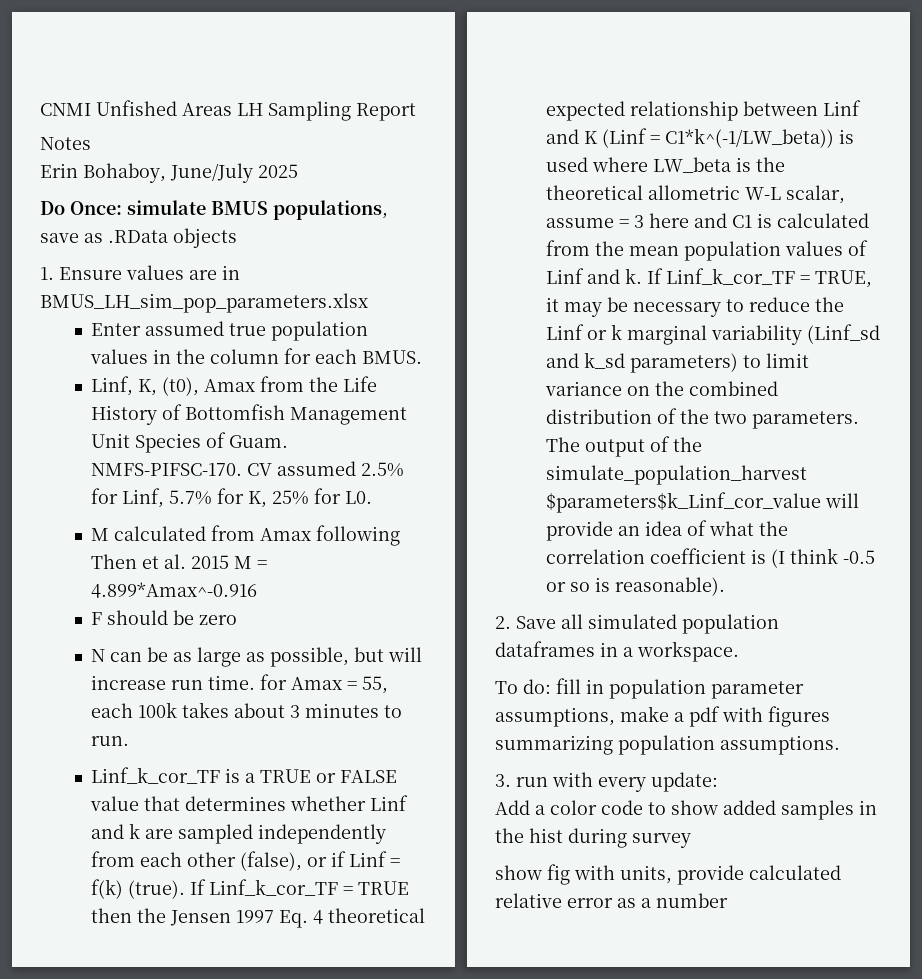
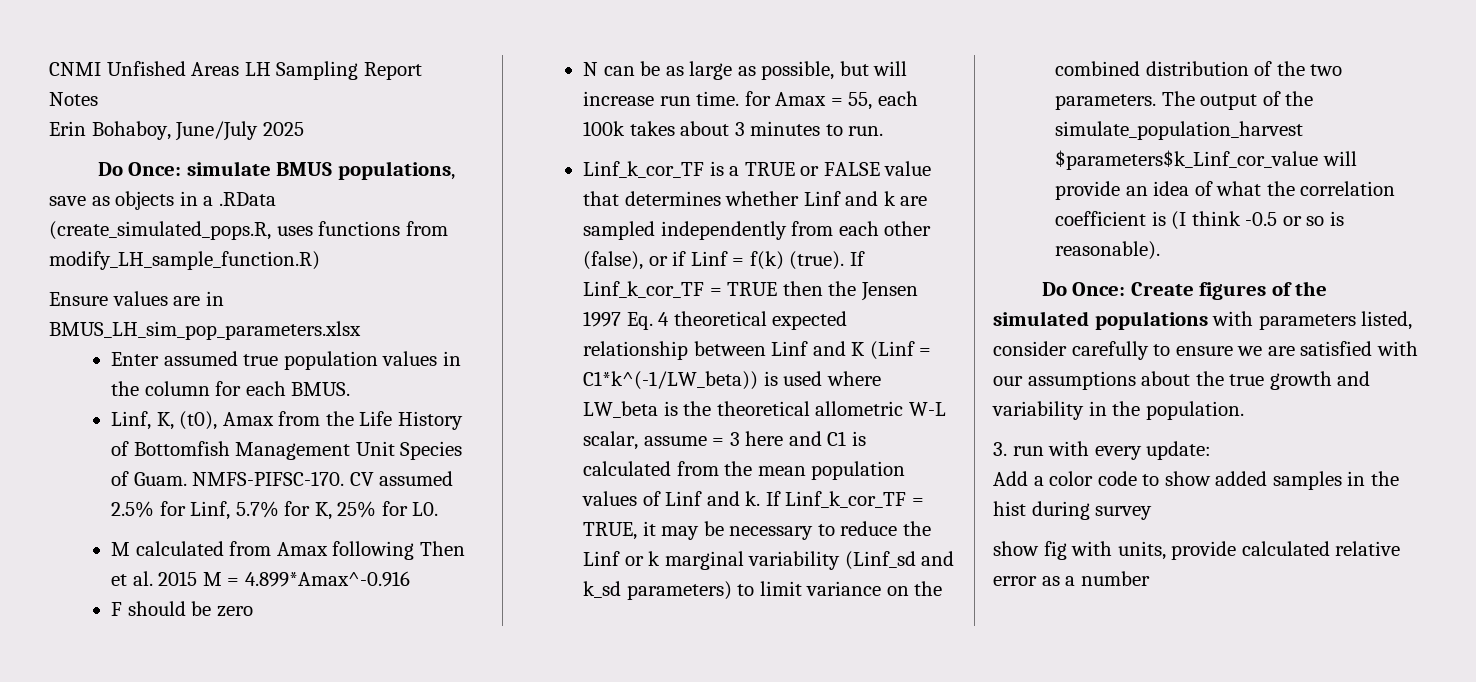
- Do Once: simulate BMUS populations, save as .RData objects
- 1. Ensure values are in BMUS_LH_sim_pop_parameters.xlsx
+ Do Once: simulate BMUS populations, save as objects in a .RData (create_simulated_pops.R, uses functions from modify_LH_sample_function.R)
+ Ensure values are in BMUS_LH_sim_pop_parameters.xlsx
- 2. Save all simulated population dataframes in a workspace.
- To do: fill in population parameter assumptions, make a pdf with figures summarizing population assumptions.
+ Do Once: Create figures of the simulated populations with parameters listed, consider carefully to ensure we are satisfied with our assumptions about the true growth and variability in the population.

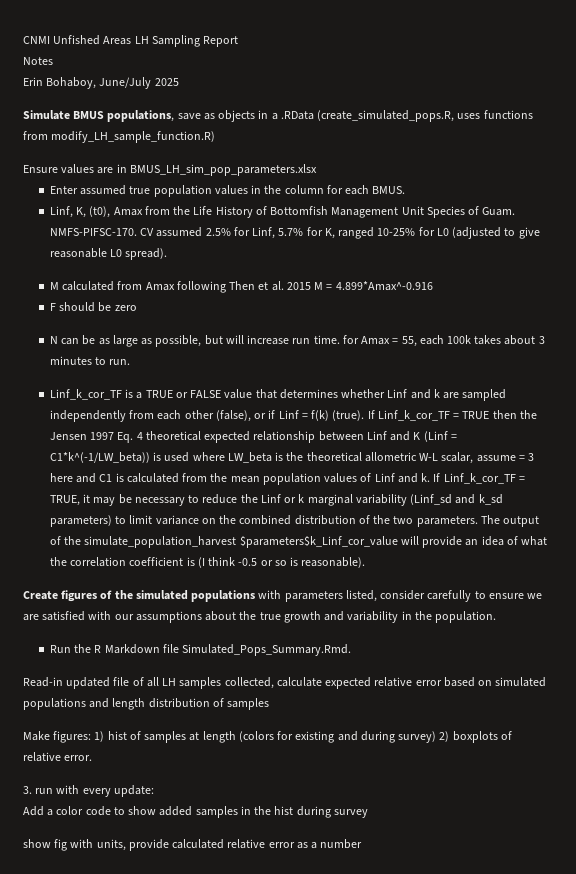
- Do Once: simulate BMUS populations, save as objects in a .RData (create_simulated_pops.R, uses functions from modify_LH_sample_function.R)
+ Simulate BMUS populations, save as objects in a .RData (create_simulated_pops.R, uses functions from modify_LH_sample_function.R)
- CV assumed 2.5% for Linf, 5.7% for K, 25% for L0.
+ CV assumed 2.5% for Linf, 5.7% for K, ranged 10-25% for L0 (adjusted to give reasonable L0 spread).
- Do Once: Create figures of the simulated populations with parameters listed, consider carefully to ensure we are satisfied with our assumptions about the true growth and variability in the population.
+ Create figures of the simulated populations with parameters listed, consider carefully to ensure we are satisfied with our assumptions about the true growth and variability in the population.
+ Run the R Markdown file Simulated_Pops_Summary.Rmd.
+ Read-in updated file of all LH samples collected, calculate expected relative error based on simulated populations and length distribution of samples
+ Make figures: 1) hist of samples at length (colors for existing and during survey) 2) boxplots of relative error.

